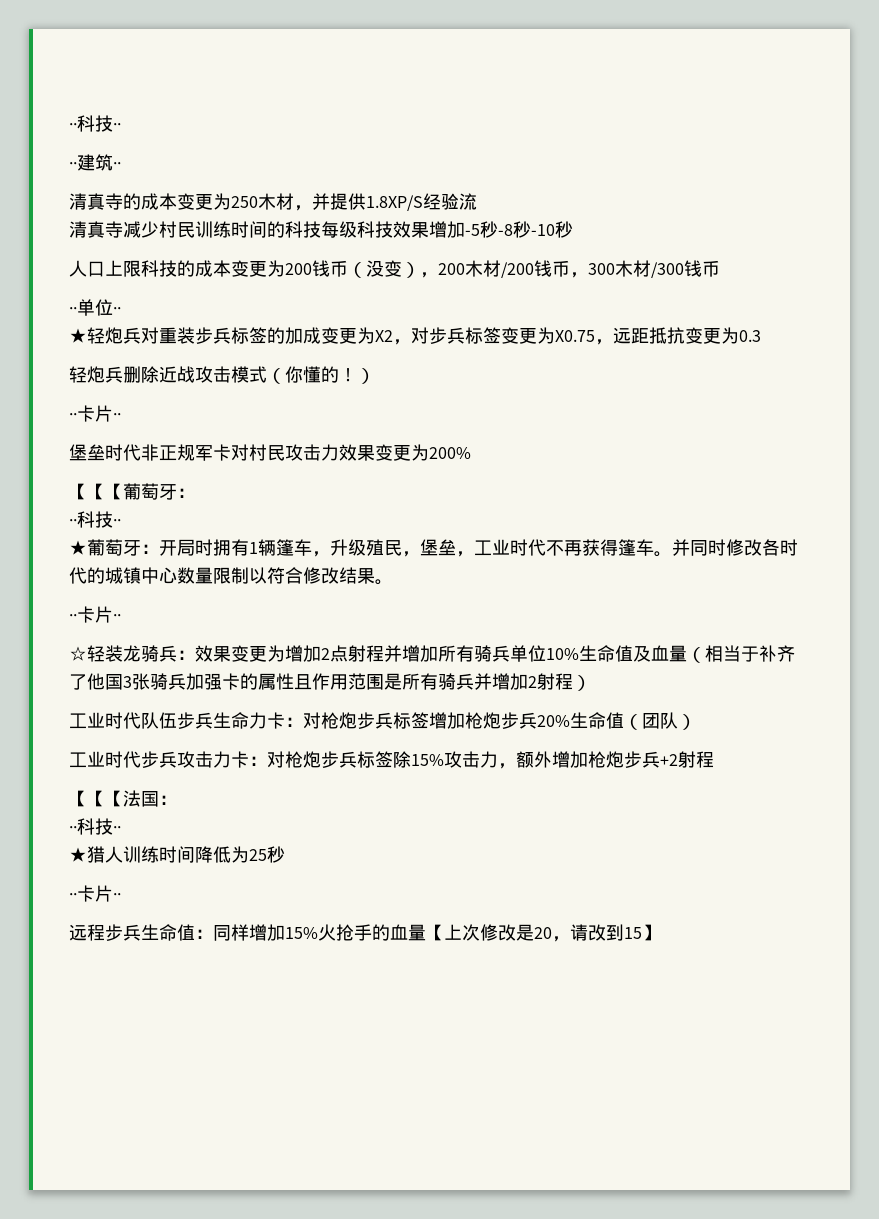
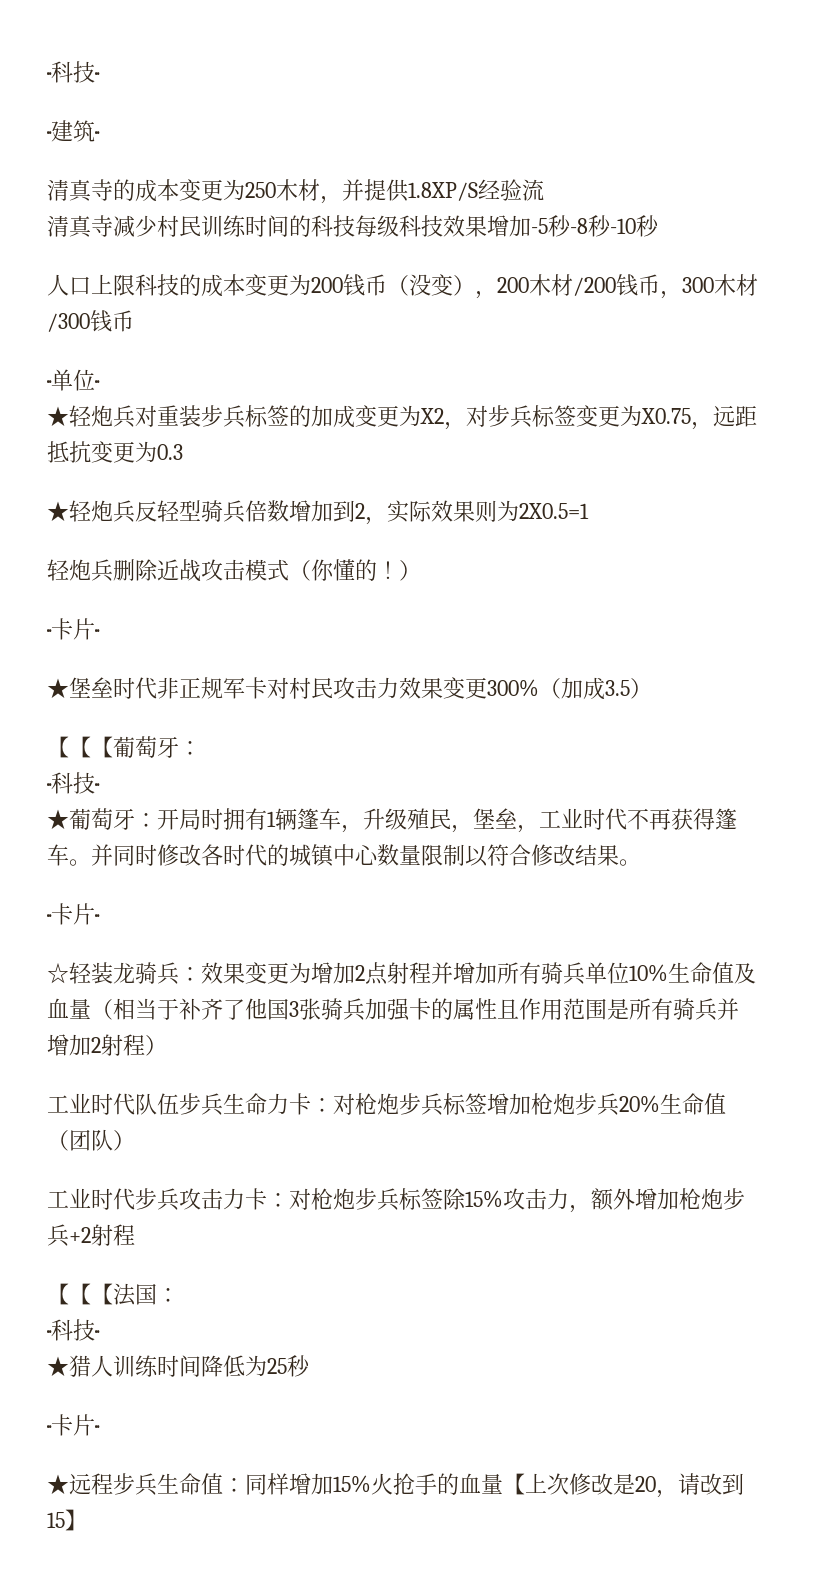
+ ★轻炮兵反轻型骑兵倍数增加到2，实际效果则为2X0.5=1
- 堡垒时代非正规军卡对村民攻击力效果变更为200%
+ ★堡垒时代非正规军卡对村民攻击力效果变更300%（加成3.5）
- 远程步兵生命值：同样增加15%火抢手的血量【上次修改是20，请改到15】
+ ★远程步兵生命值：同样增加15%火抢手的血量【上次修改是20，请改到15】

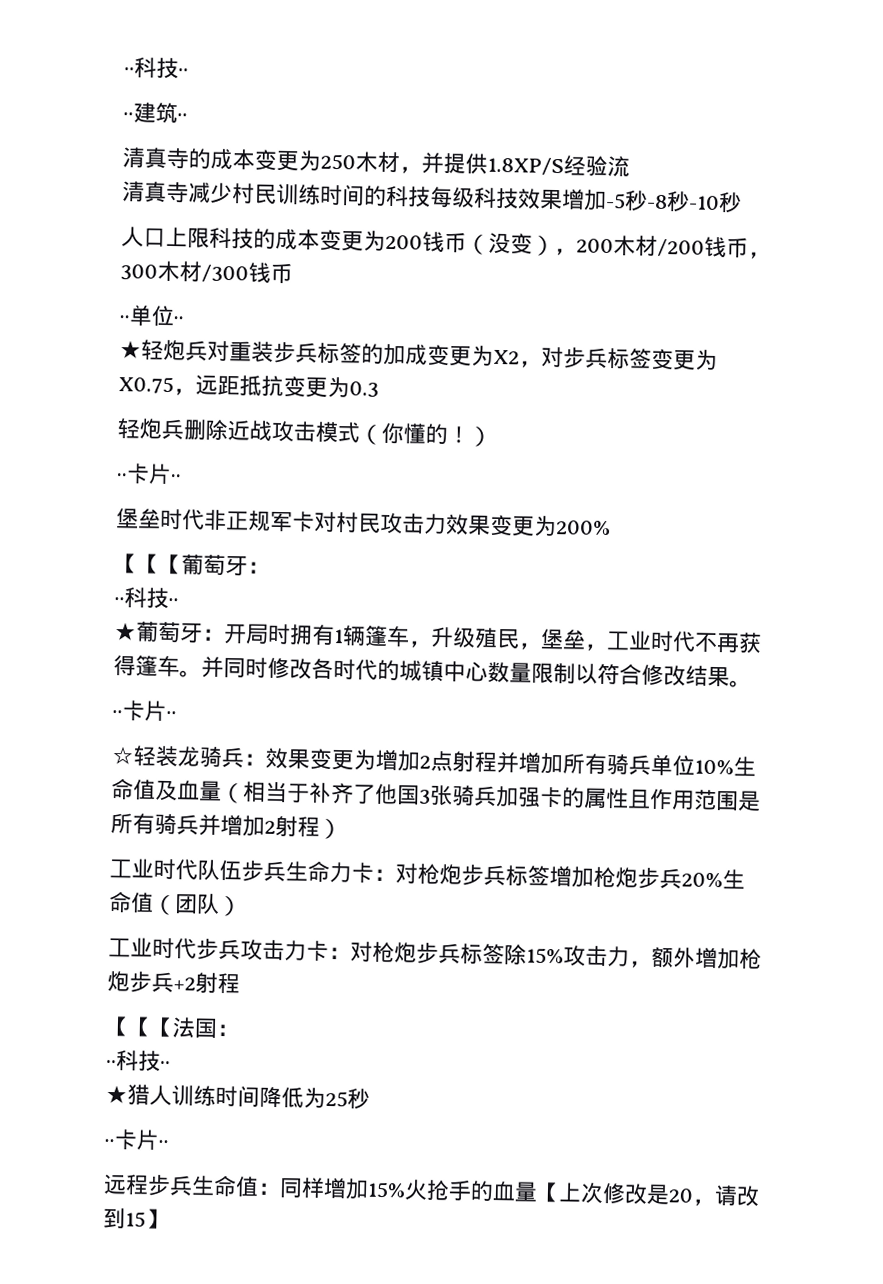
- ★轻炮兵反轻型骑兵倍数增加到2，实际效果则为2X0.5=1
- ★堡垒时代非正规军卡对村民攻击力效果变更300%（加成3.5）
+ 堡垒时代非正规军卡对村民攻击力效果变更为200%
- ★远程步兵生命值：同样增加15%火抢手的血量【上次修改是20，请改到15】
+ 远程步兵生命值：同样增加15%火抢手的血量【上次修改是20，请改到15】

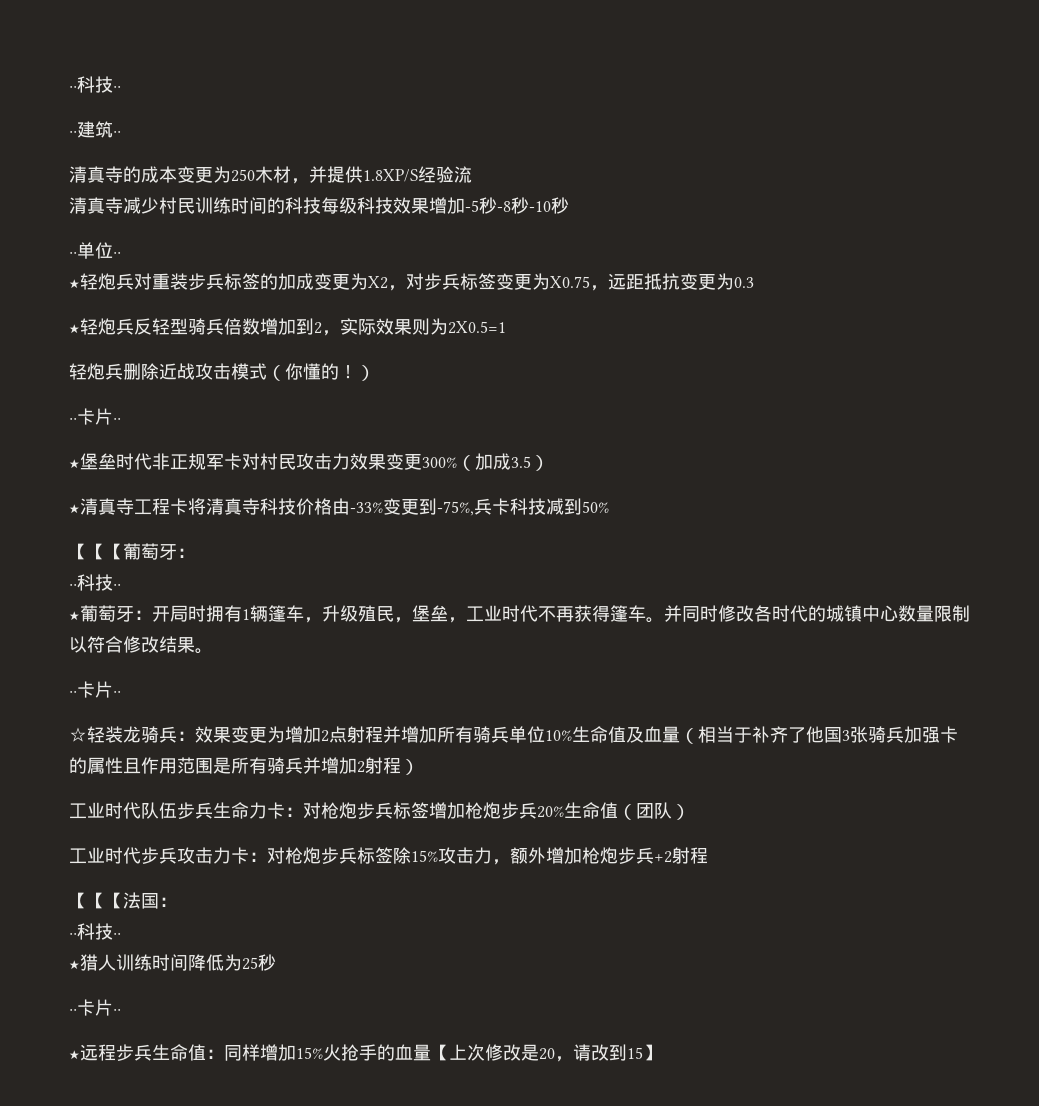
- 人口上限科技的成本变更为200钱币（没变），200木材/200钱币，300木材/300钱币
+ ★轻炮兵反轻型骑兵倍数增加到2，实际效果则为2X0.5=1
- 堡垒时代非正规军卡对村民攻击力效果变更为200%
+ ★堡垒时代非正规军卡对村民攻击力效果变更300%（加成3.5）
+ ★清真寺工程卡将清真寺科技价格由-33%变更到-75%,兵卡科技减到50%
- 远程步兵生命值：同样增加15%火抢手的血量【上次修改是20，请改到15】
+ ★远程步兵生命值：同样增加15%火抢手的血量【上次修改是20，请改到15】

